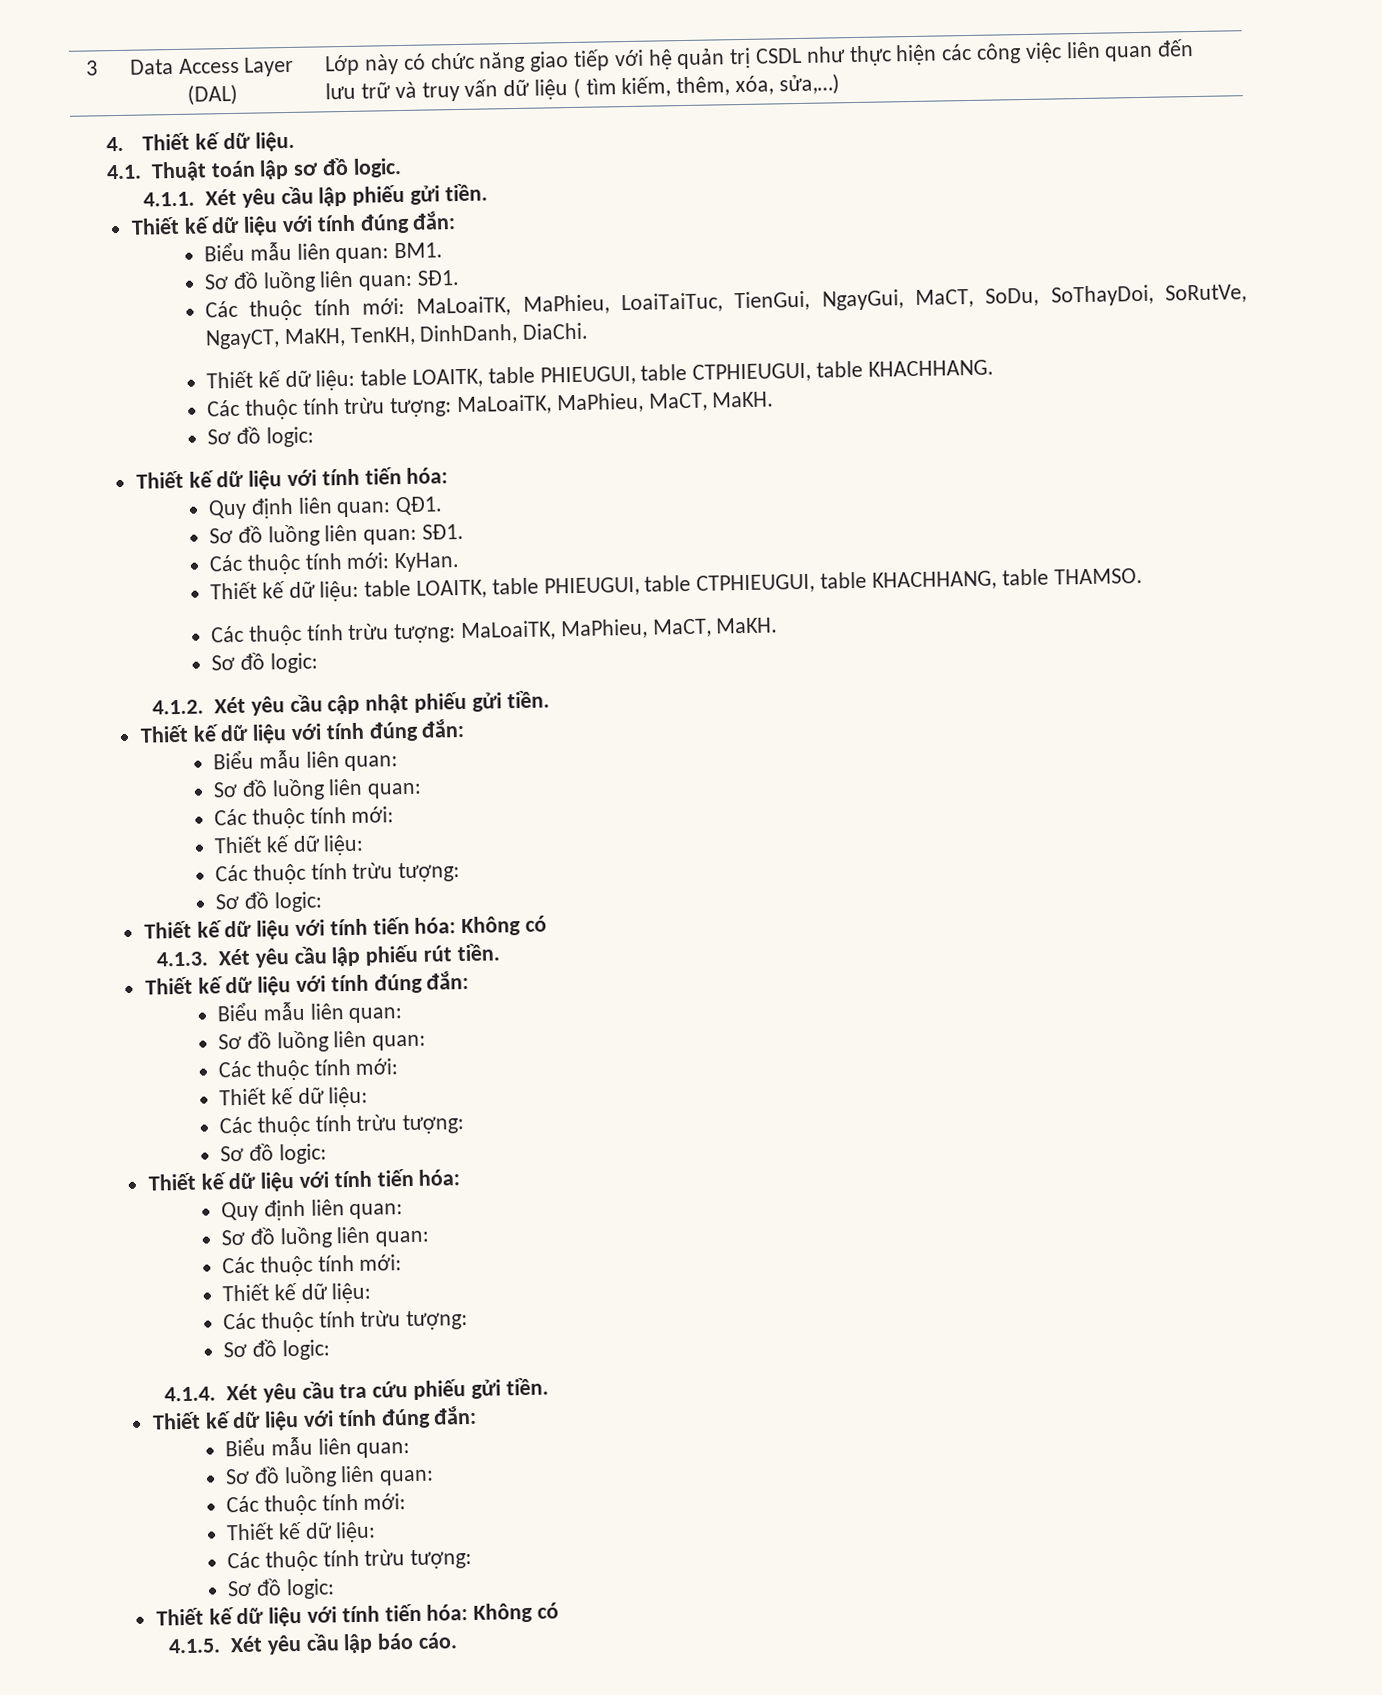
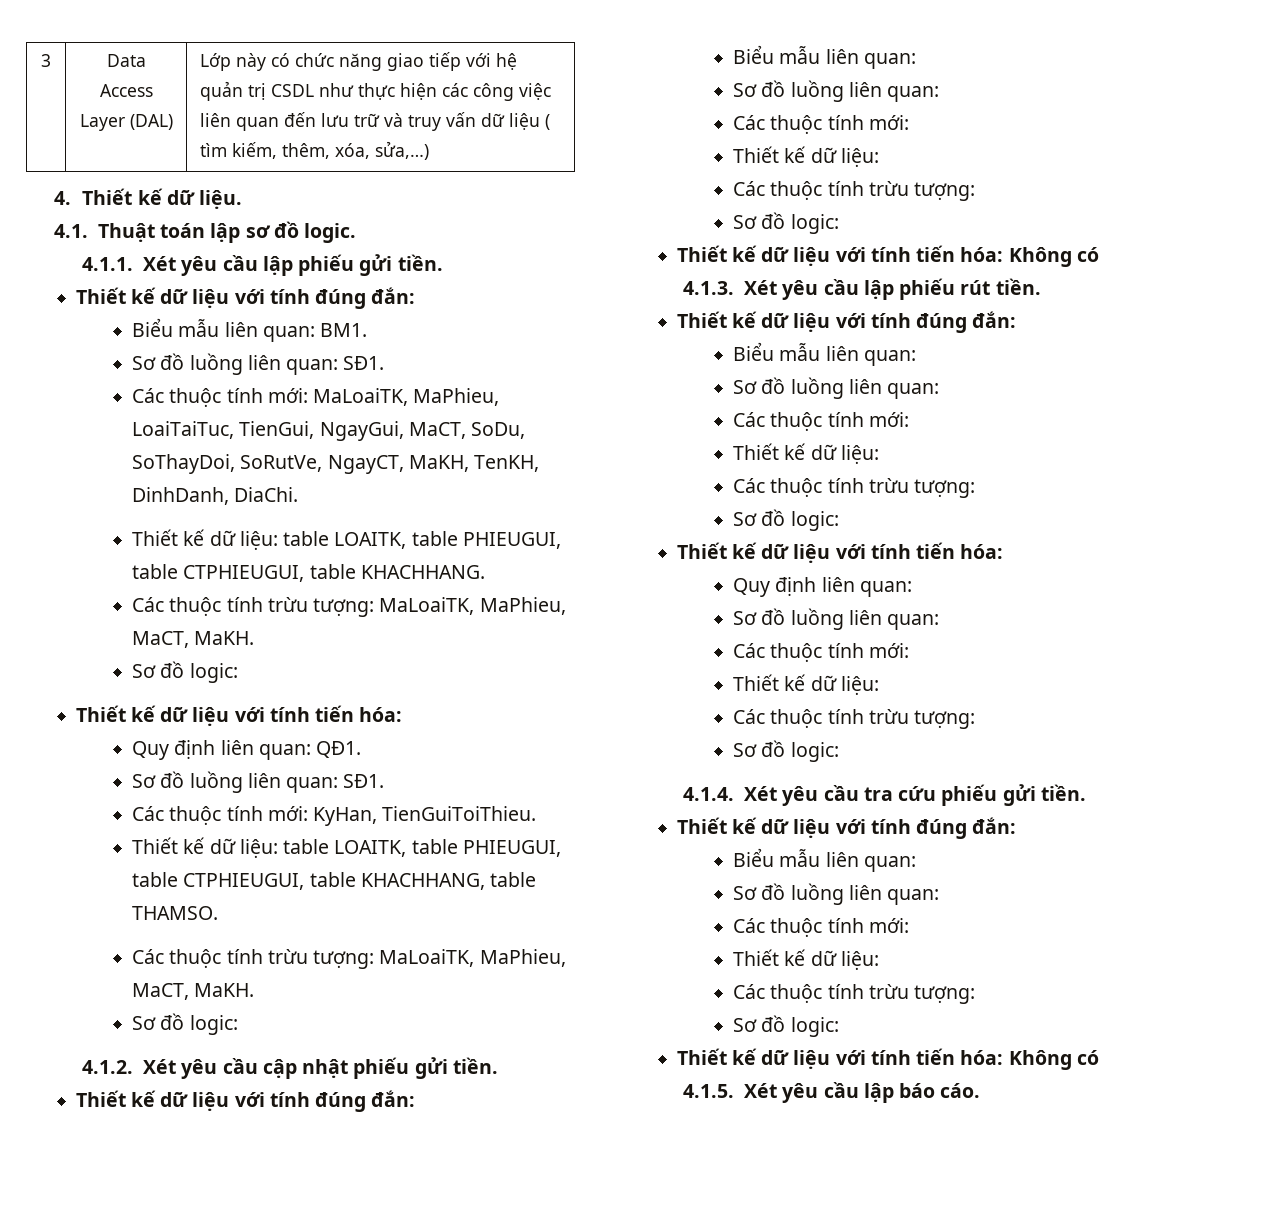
- Các thuộc tính mới: KyHan.
+ Các thuộc tính mới: KyHan, TienGuiToiThieu.

